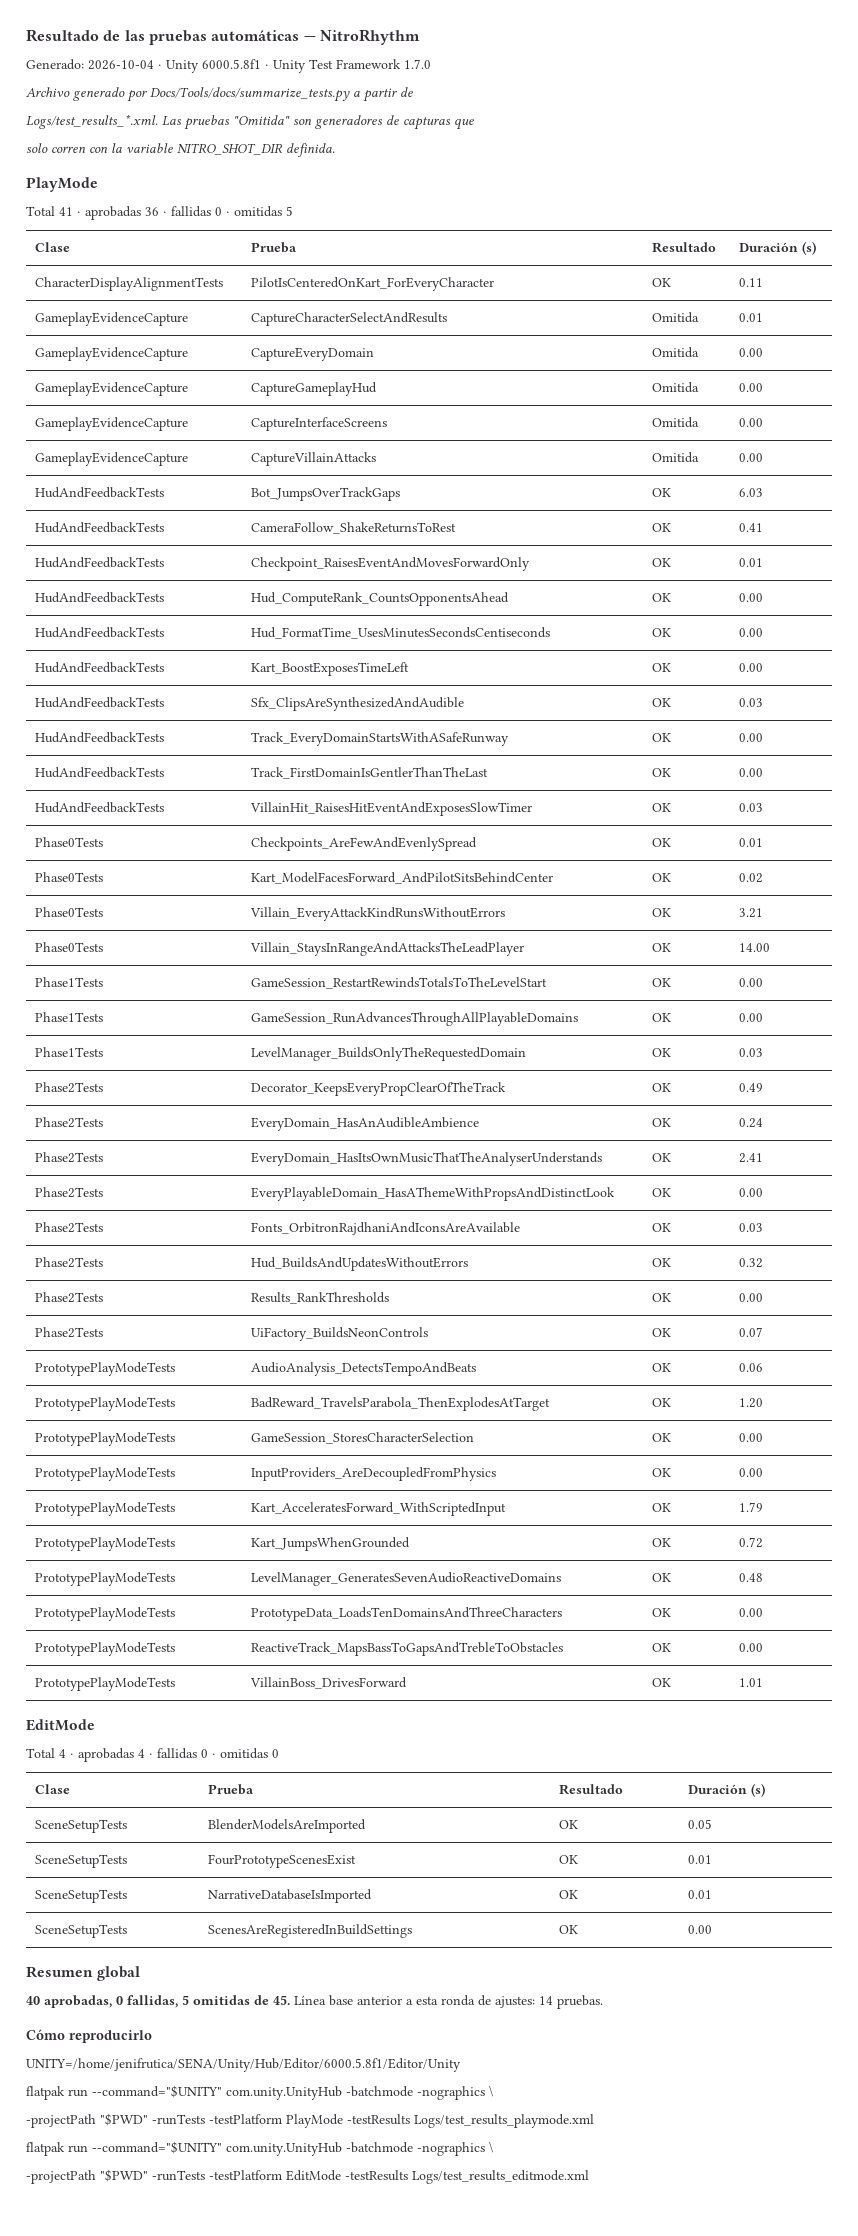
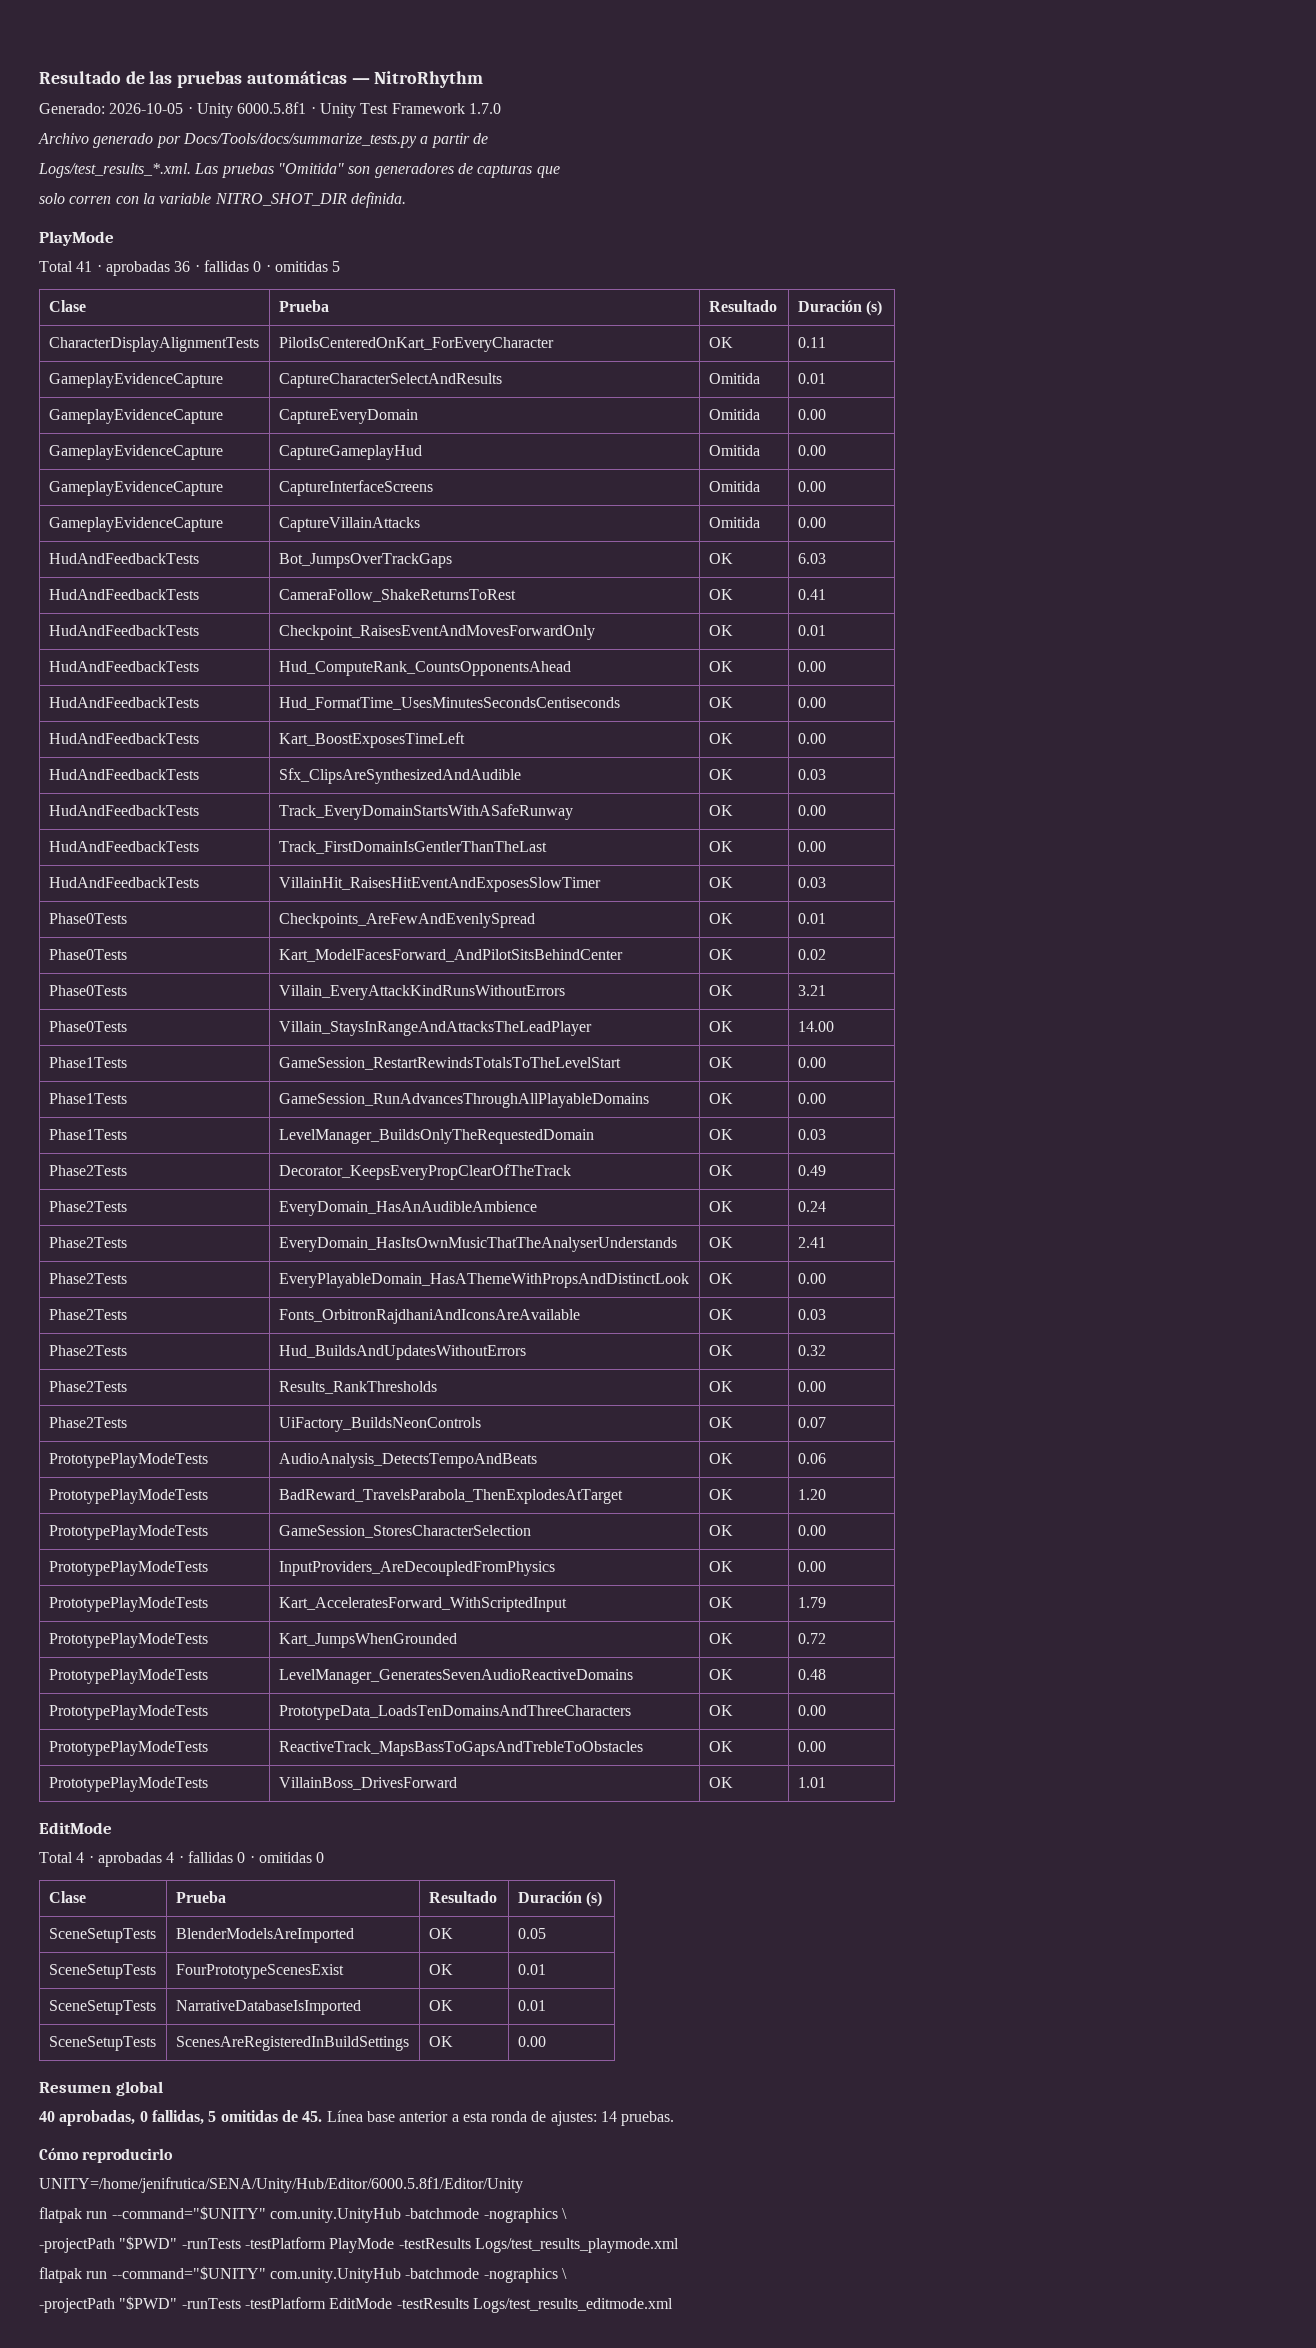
- Generado: 2026-10-04 · Unity 6000.5.8f1 · Unity Test Framework 1.7.0
+ Generado: 2026-10-05 · Unity 6000.5.8f1 · Unity Test Framework 1.7.0

